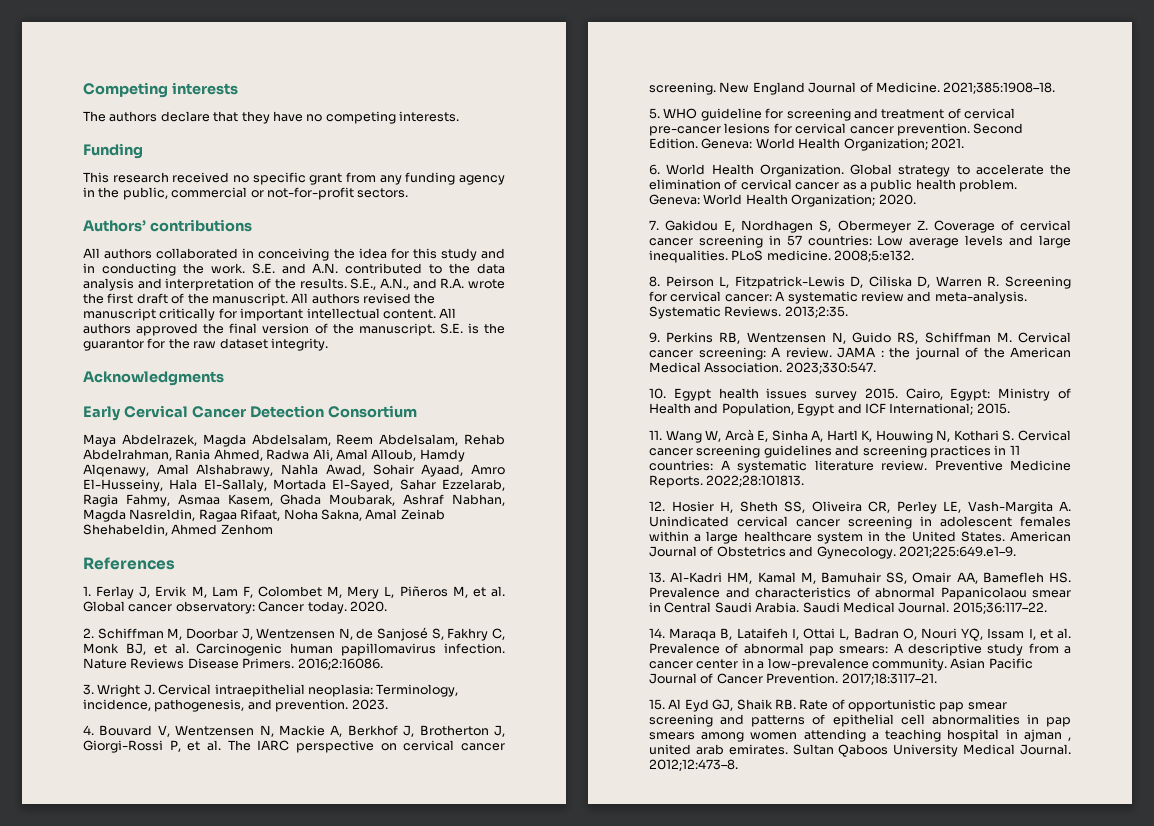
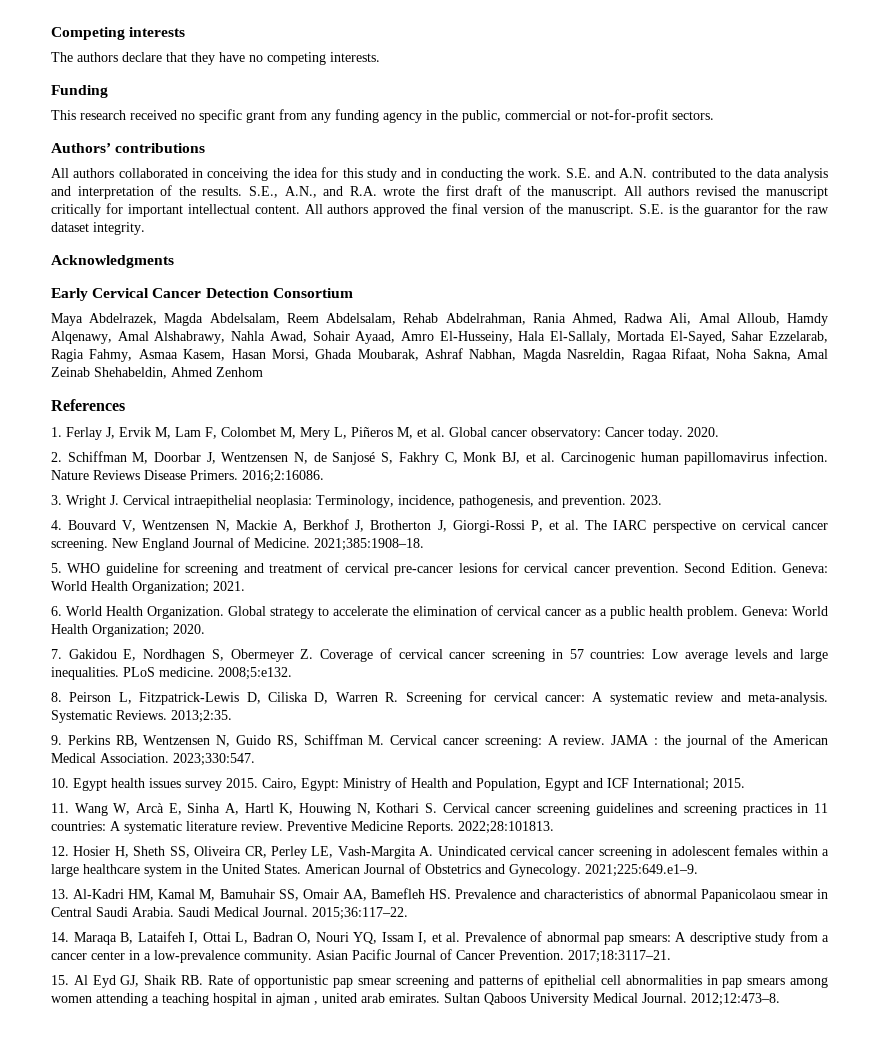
- Maya Abdelrazek, Magda Abdelsalam, Reem Abdelsalam, Rehab Abdelrahman, Rania Ahmed, Radwa Ali, Amal Alloub, Hamdy Alqenawy, Amal Alshabrawy, Nahla Awad, Sohair Ayaad, Amro El-Husseiny, Hala El-Sallaly, Mortada El-Sayed, Sahar Ezzelarab, Ragia Fahmy, Asmaa Kasem, Ghada Moubarak, Ashraf Nabhan, Magda Nasreldin, Ragaa Rifaat, Noha Sakna, Amal Zeinab Shehabeldin, Ahmed Zenhom
+ Maya Abdelrazek, Magda Abdelsalam, Reem Abdelsalam, Rehab Abdelrahman, Rania Ahmed, Radwa Ali, Amal Alloub, Hamdy Alqenawy, Amal Alshabrawy, Nahla Awad, Sohair Ayaad, Amro El-Husseiny, Hala El-Sallaly, Mortada El-Sayed, Sahar Ezzelarab, Ragia Fahmy, Asmaa Kasem, Hasan Morsi, Ghada Moubarak, Ashraf Nabhan, Magda Nasreldin, Ragaa Rifaat, Noha Sakna, Amal Zeinab Shehabeldin, Ahmed Zenhom

